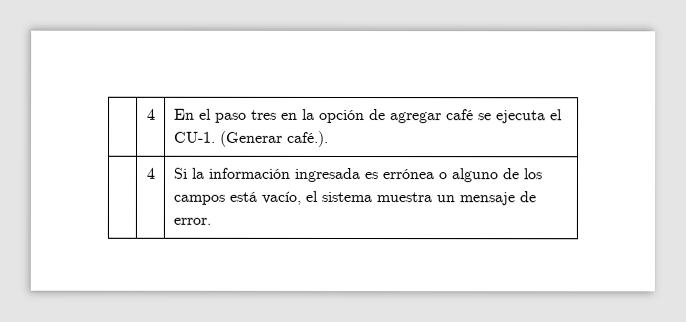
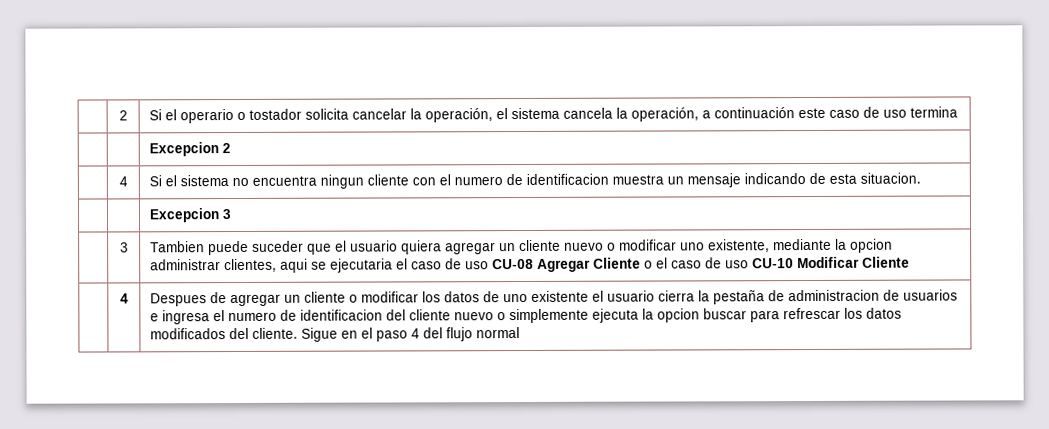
- | 4 | En el paso tres en la opción de agregar café se ejecuta el CU-1. (Generar café.).
- | 4 | Si la información ingresada es errónea o alguno de los campos está vacío, el sistema muestra un mensaje de error.
+ | 2 | Si el operario o tostador solicita cancelar la operación, el sistema cancela la operación, a continuación este caso de uso termina
+ | | Excepcion 2
+ | 4 | Si el sistema no encuentra ningun cliente con el numero de identificacion muestra un mensaje indicando de esta situacion.
+ | | Excepcion 3
+ | 3 | Tambien puede suceder que el usuario quiera agregar un cliente nuevo o modificar uno existente, mediante la opcion administrar clientes, aqui se ejecutaria el caso de uso CU-08 Agregar Cliente o el caso de uso CU-10 Modificar Cliente
+ | 4 | Despues de agregar un cliente o modificar los datos de uno existente el usuario cierra la pestaña de administracion de usuarios e ingresa el numero de identificacion del cliente nuevo o simplemente ejecuta la opcion buscar para refrescar los datos modificados del cliente. Sigue en el paso 4 del flujo normal

